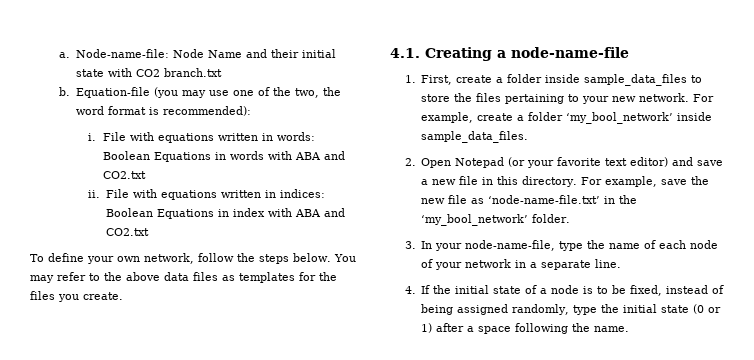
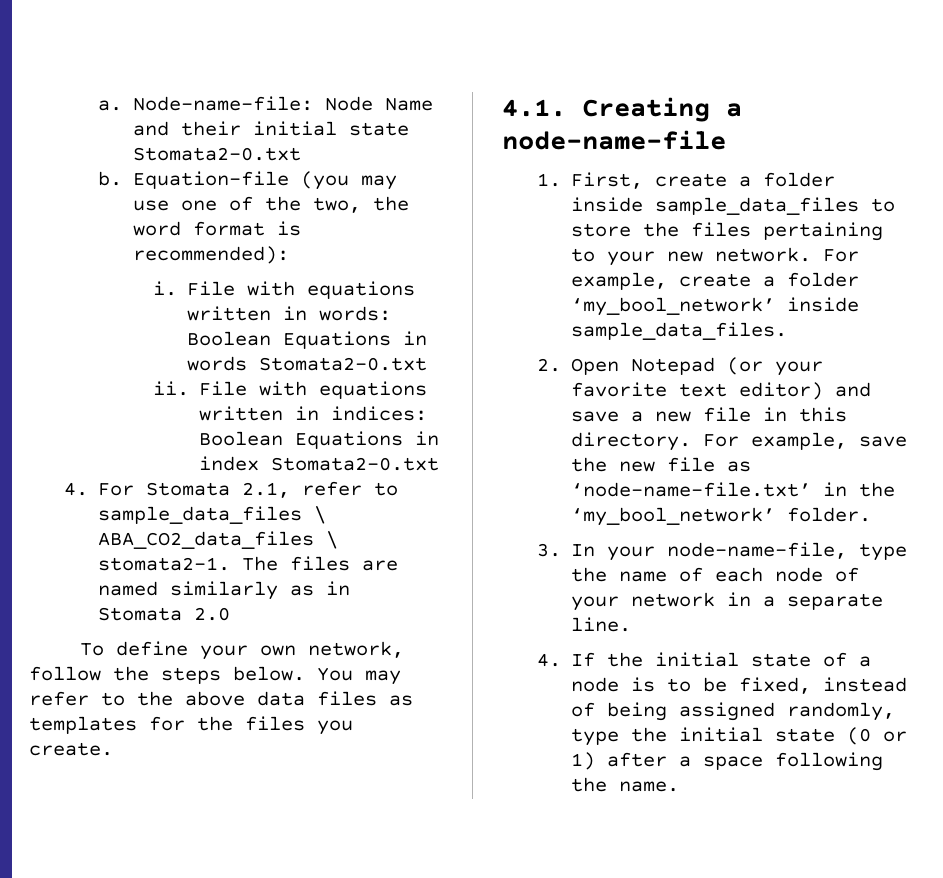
- Node-name-file: Node Name and their initial state with CO2 branch.txt
+ Node-name-file: Node Name and their initial state Stomata2-0.txt
- File with equations written in words: Boolean Equations in words with ABA and CO2.txt
+ File with equations written in words: Boolean Equations in words Stomata2-0.txt
- File with equations written in indices: Boolean Equations in index with ABA and CO2.txt
+ File with equations written in indices: Boolean Equations in index Stomata2-0.txt
+ 4. For Stomata 2.1, refer to sample_data_files \ ABA_CO2_data_files \ stomata2-1. The files are named similarly as in Stomata 2.0

